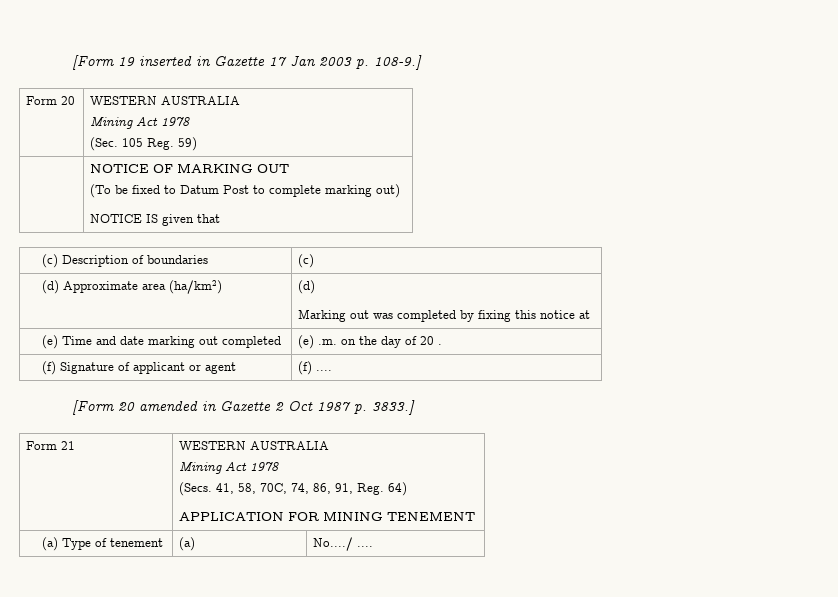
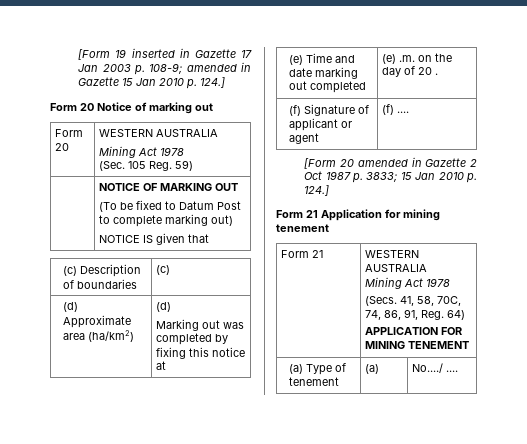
- [Form 19 inserted in Gazette 17 Jan 2003 p. 108-9.]
+ [Form 19 inserted in Gazette 17 Jan 2003 p. 108-9; amended in Gazette 15 Jan 2010 p. 124.]
+ Form 20 Notice of marking out
- [Form 20 amended in Gazette 2 Oct 1987 p. 3833.]
+ [Form 20 amended in Gazette 2 Oct 1987 p. 3833; 15 Jan 2010 p. 124.]
+ Form 21 Application for mining tenement

